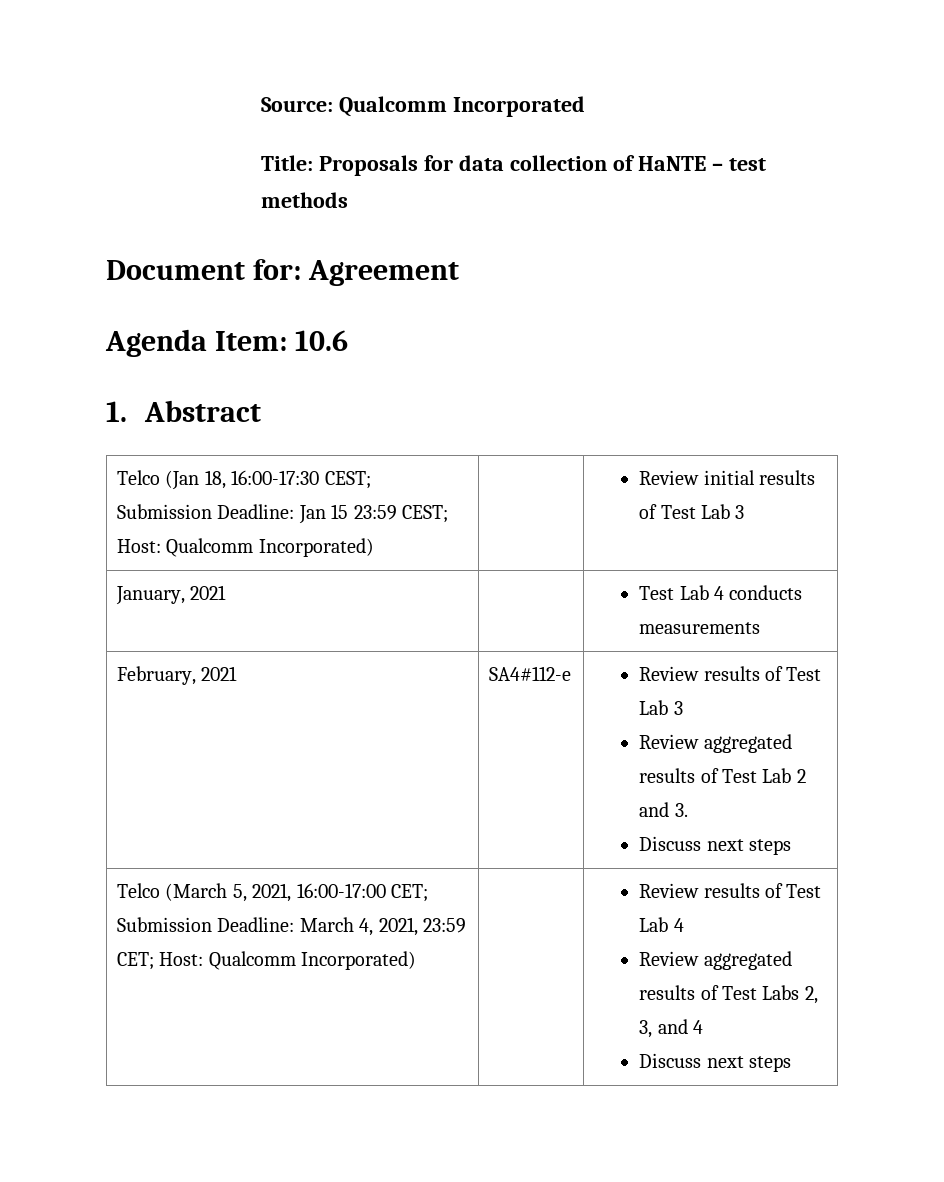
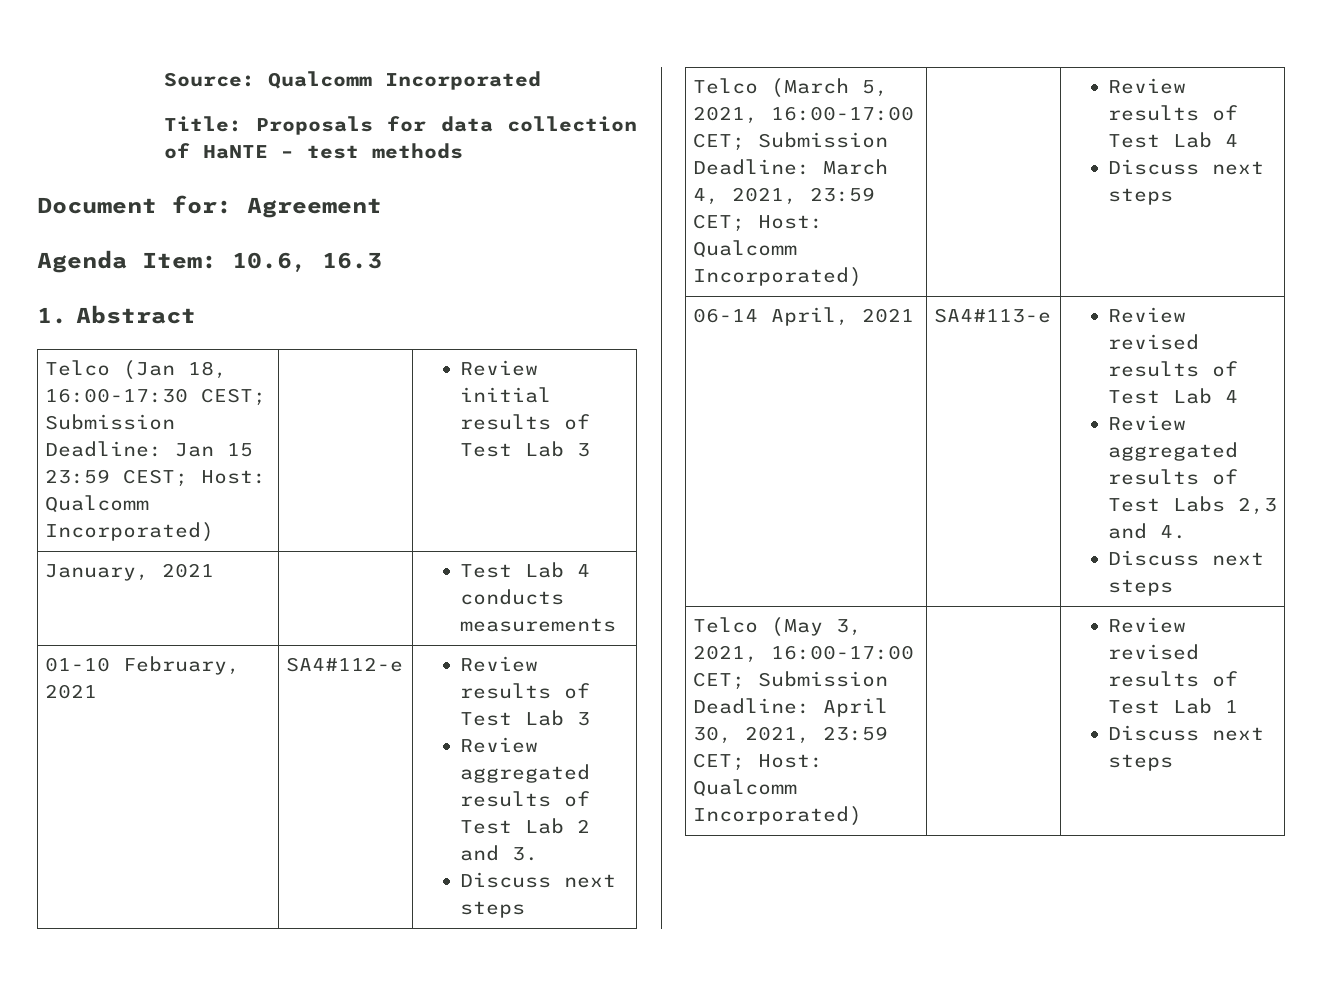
- Agenda Item: 10.6
+ Agenda Item: 10.6, 16.3
- February, 2021 | SA4#112-e | Review results of Test Lab 3
+ 01-10 February, 2021 | SA4#112-e | Review results of Test Lab 3
  Telco (March 5, 2021, 16:00-17:00 CET; Submission Deadline: March 4, 2021, 23:59 CET; Host: Qualcomm Incorporated) | | Review results of Test Lab 4
- Review aggregated results of Test Labs 2, 3, and 4
+ Discuss next steps
+ 06-14 April, 2021 | SA4#113-e | Review revised results of Test Lab 4
+ Review aggregated results of Test Labs 2,3 and 4.
+ Discuss next steps
+ Telco (May 3, 2021, 16:00-17:00 CET; Submission Deadline: April 30, 2021, 23:59 CET; Host: Qualcomm Incorporated) | | Review revised results of Test Lab 1

